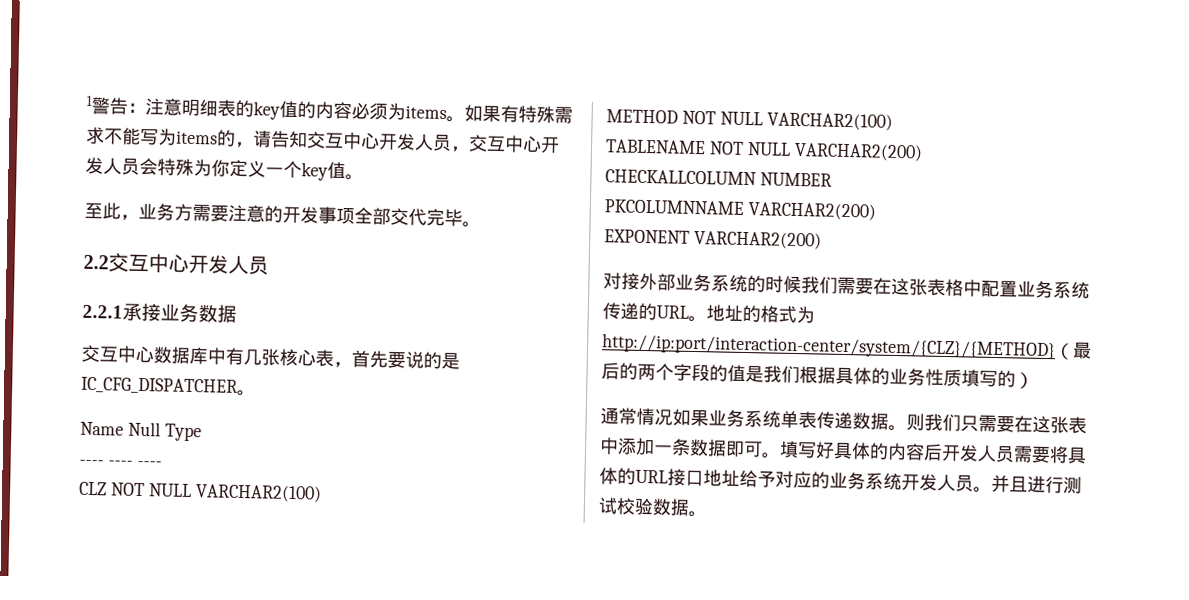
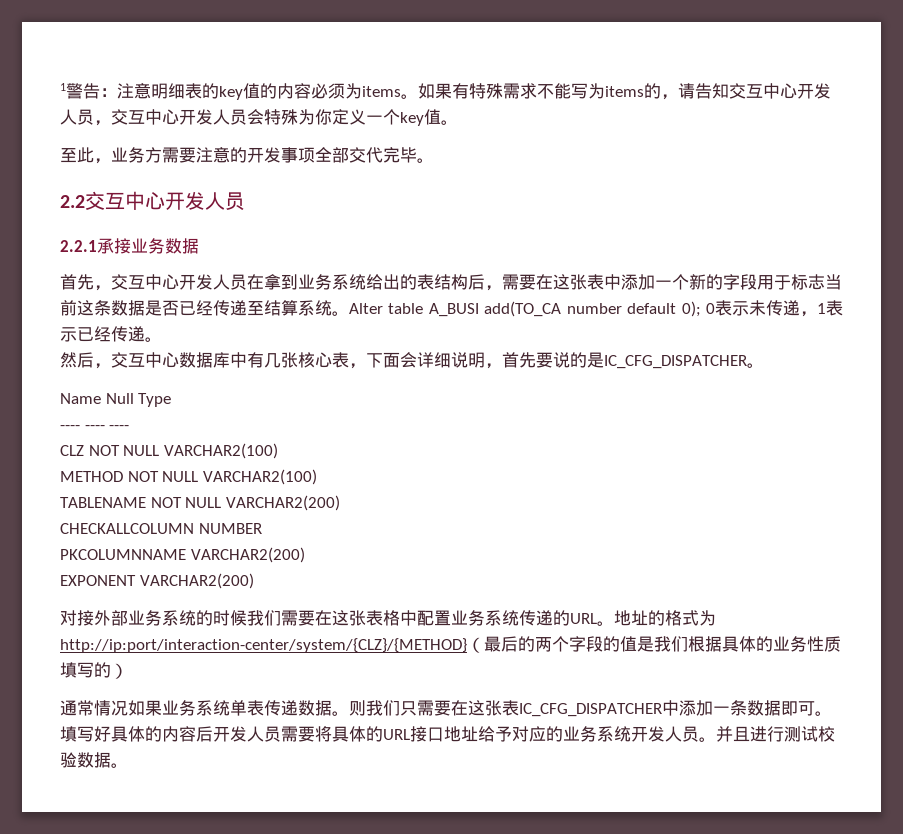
- 交互中心数据库中有几张核心表，首先要说的是IC_CFG_DISPATCHER。
+ 首先，交互中心开发人员在拿到业务系统给出的表结构后，需要在这张表中添加一个新的字段用于标志当前这条数据是否已经传递至结算系统。Alter table A_BUSI add(TO_CA number default 0); 0表示未传递，1表示已经传递。
+ 然后，交互中心数据库中有几张核心表，下面会详细说明，首先要说的是IC_CFG_DISPATCHER。
- 则我们只需要在这张表中添加一条数据即可。
+ 则我们只需要在这张表IC_CFG_DISPATCHER中添加一条数据即可。

